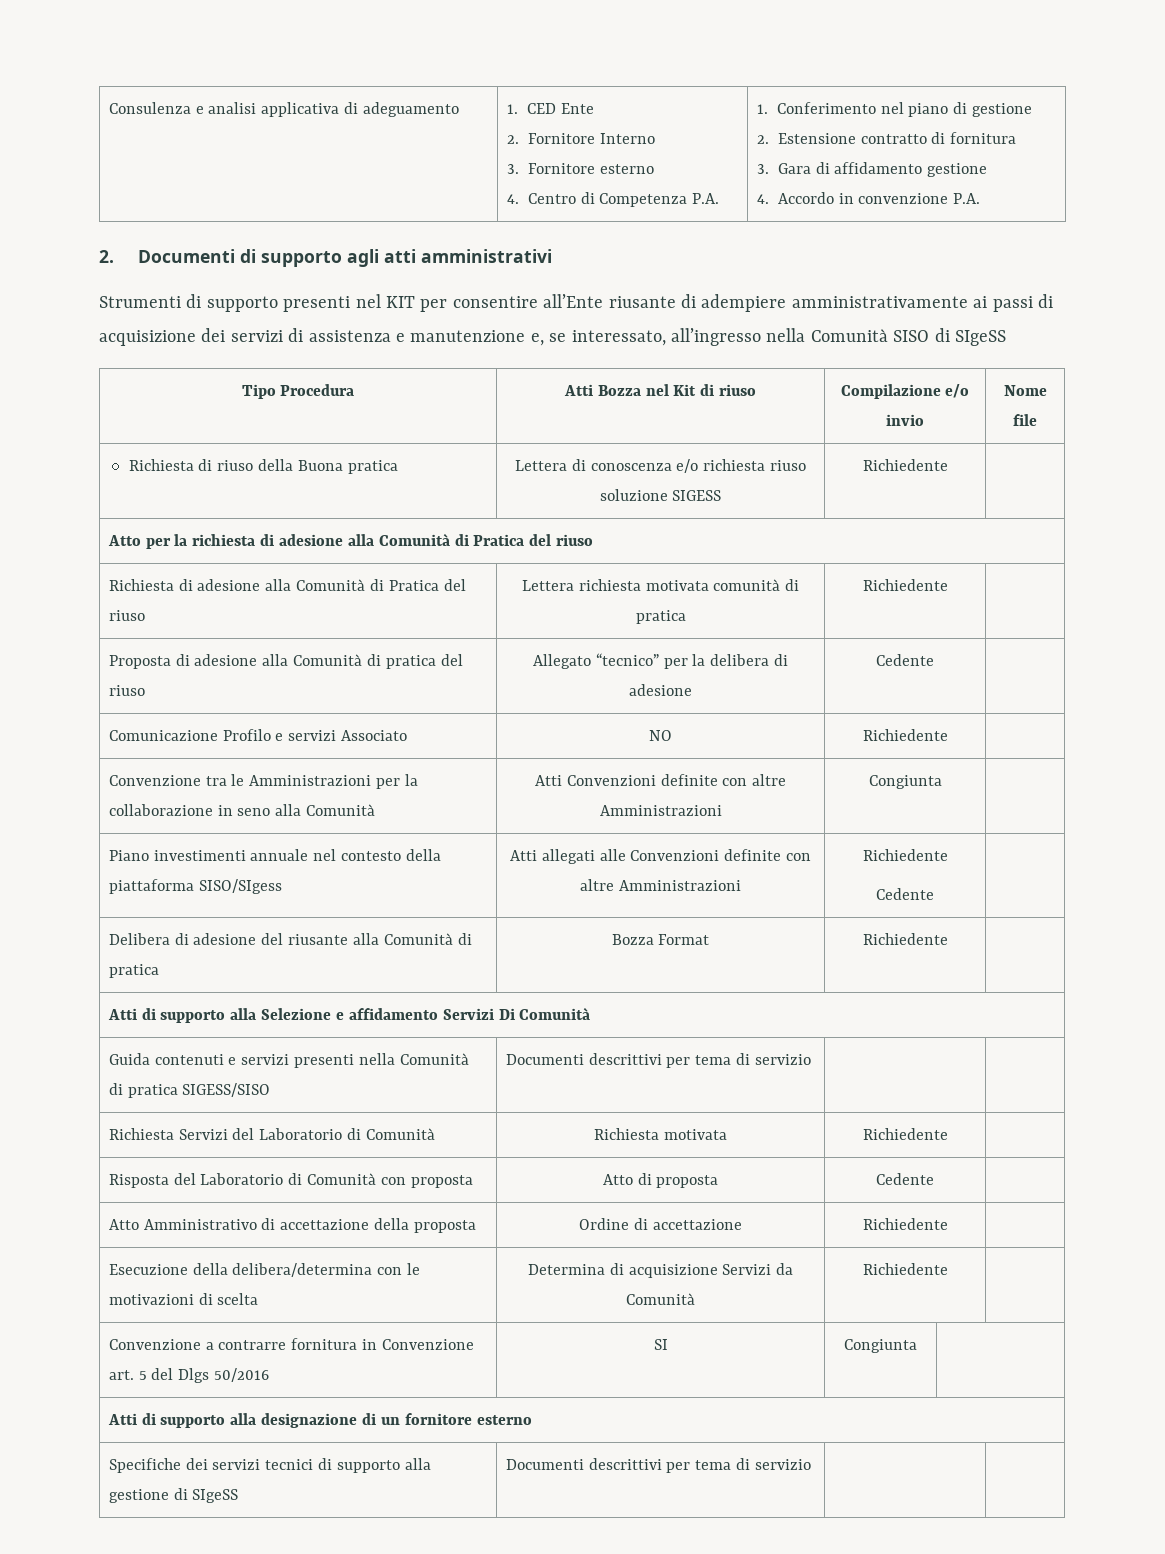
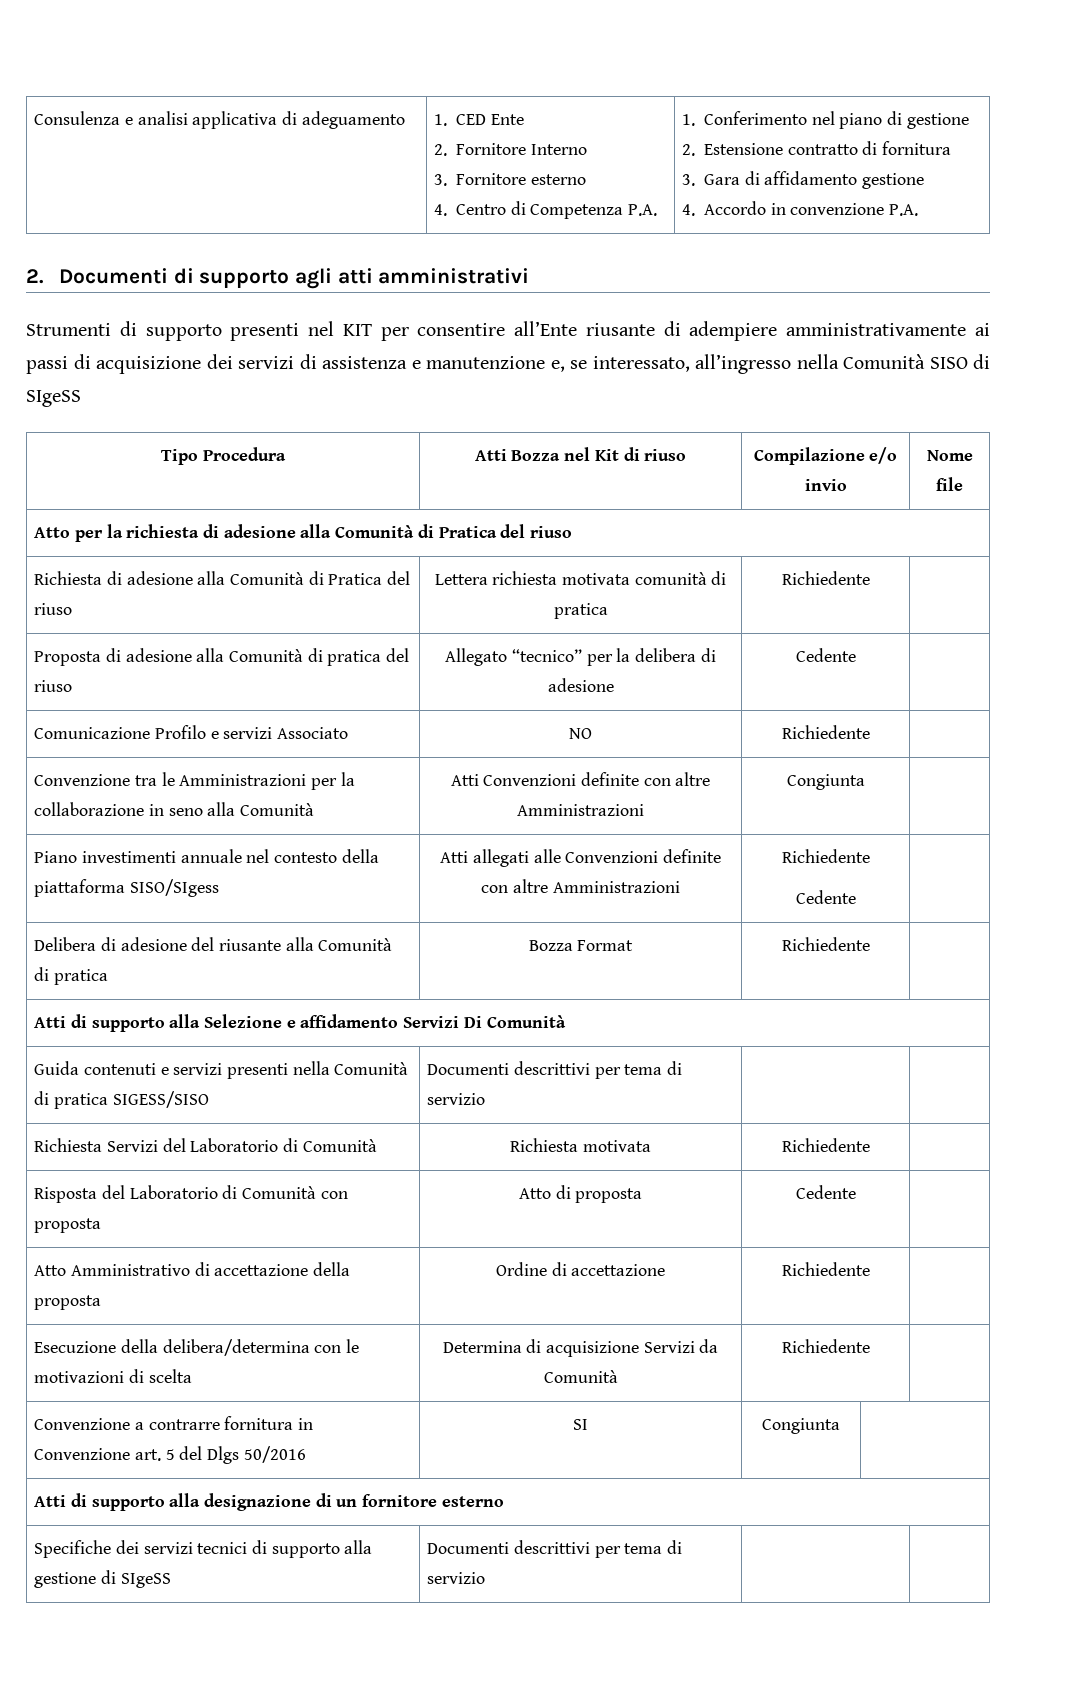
- Richiesta di riuso della Buona pratica | Lettera di conoscenza e/o richiesta riuso soluzione SIGESS | Richiedente |

